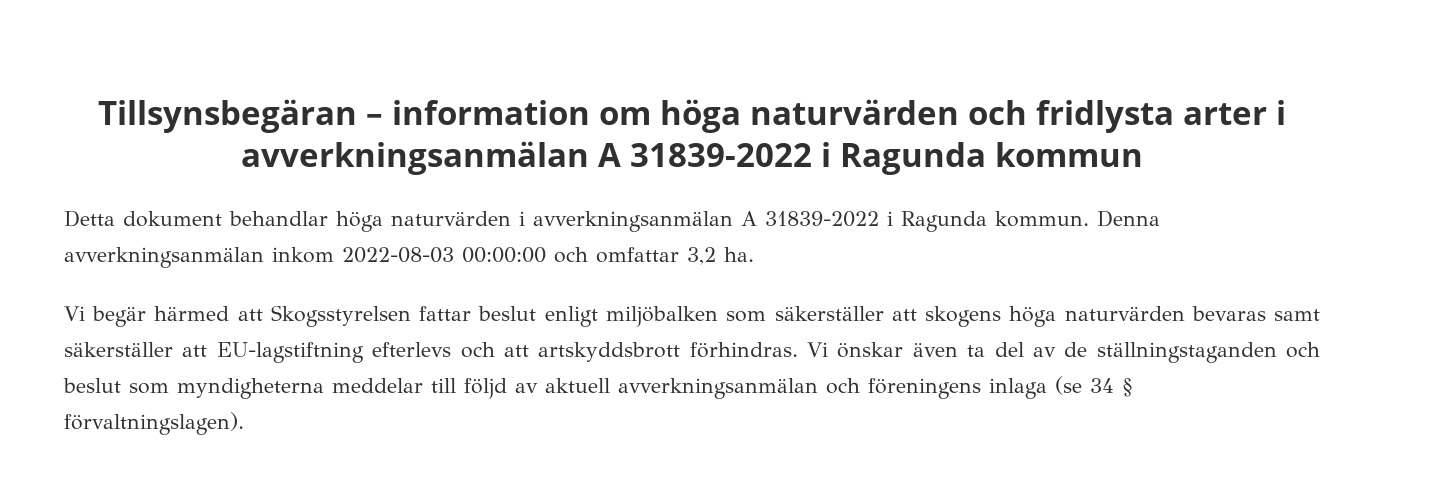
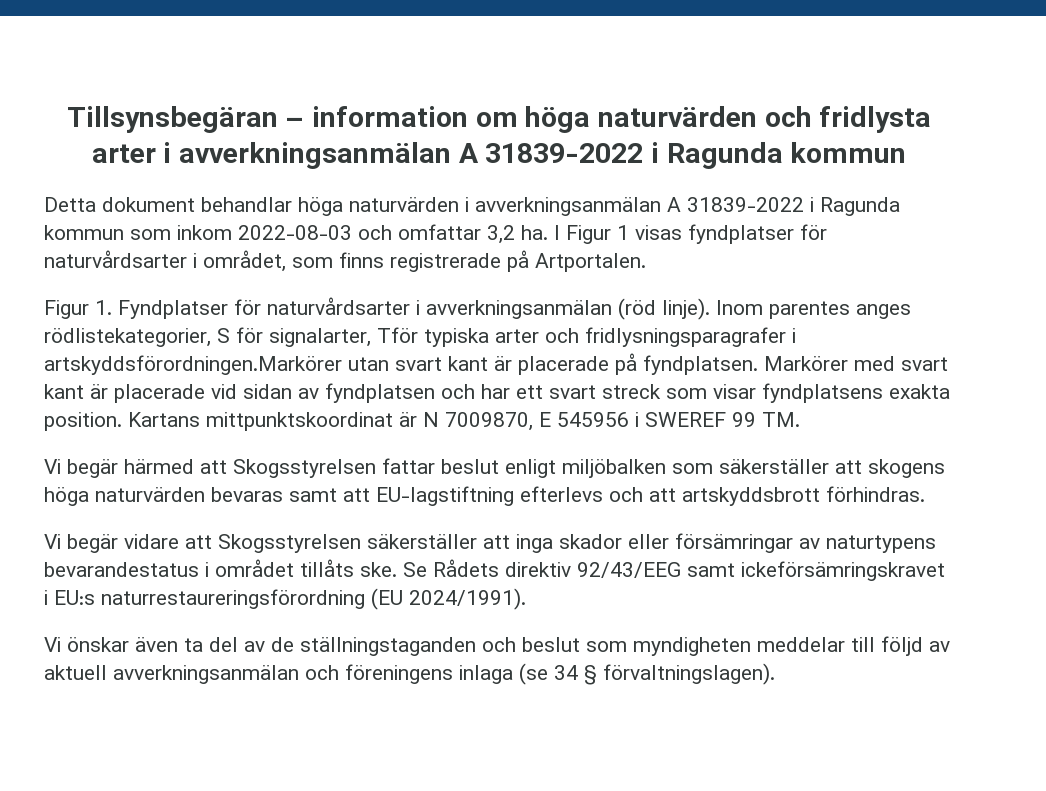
- Detta dokument behandlar höga naturvärden i avverkningsanmälan A 31839-2022 i Ragunda kommun. Denna avverkningsanmälan inkom 2022-08-03 00:00:00 och omfattar 3,2 ha.
+ Detta dokument behandlar höga naturvärden i avverkningsanmälan A 31839-2022 i Ragunda kommun som inkom 2022-08-03 och omfattar 3,2 ha. I Figur 1 visas fyndplatser för naturvårdsarter i området, som finns registrerade på Artportalen.
+ Figur 1. Fyndplatser för naturvårdsarter i avverkningsanmälan (röd linje). Inom parentes anges rödlistekategorier, S för signalarter, Tför typiska arter och fridlysningsparagrafer i artskyddsförordningen.Markörer utan svart kant är placerade på fyndplatsen. Markörer med svart kant är placerade vid sidan av fyndplatsen och har ett svart streck som visar fyndplatsens exakta position. Kartans mittpunktskoordinat är N 7009870, E 545956 i SWEREF 99 TM.
- Vi begär härmed att Skogsstyrelsen fattar beslut enligt miljöbalken som säkerställer att skogens höga naturvärden bevaras samt säkerställer att EU-lagstiftning efterlevs och att artskyddsbrott förhindras. Vi önskar även ta del av de ställningstaganden och beslut som myndigheterna meddelar till följd av aktuell avverkningsanmälan och föreningens inlaga (se 34 § förvaltningslagen).
+ Vi begär härmed att Skogsstyrelsen fattar beslut enligt miljöbalken som säkerställer att skogens höga naturvärden bevaras samt att EU-lagstiftning efterlevs och att artskyddsbrott förhindras.
+ Vi begär vidare att Skogsstyrelsen säkerställer att inga skador eller försämringar av naturtypens bevarandestatus i området tillåts ske. Se Rådets direktiv 92/43/EEG samt ickeförsämringskravet i EU:s naturrestaureringsförordning (EU 2024/1991).
+ Vi önskar även ta del av de ställningstaganden och beslut som myndigheten meddelar till följd av aktuell avverkningsanmälan och föreningens inlaga (se 34 § förvaltningslagen).

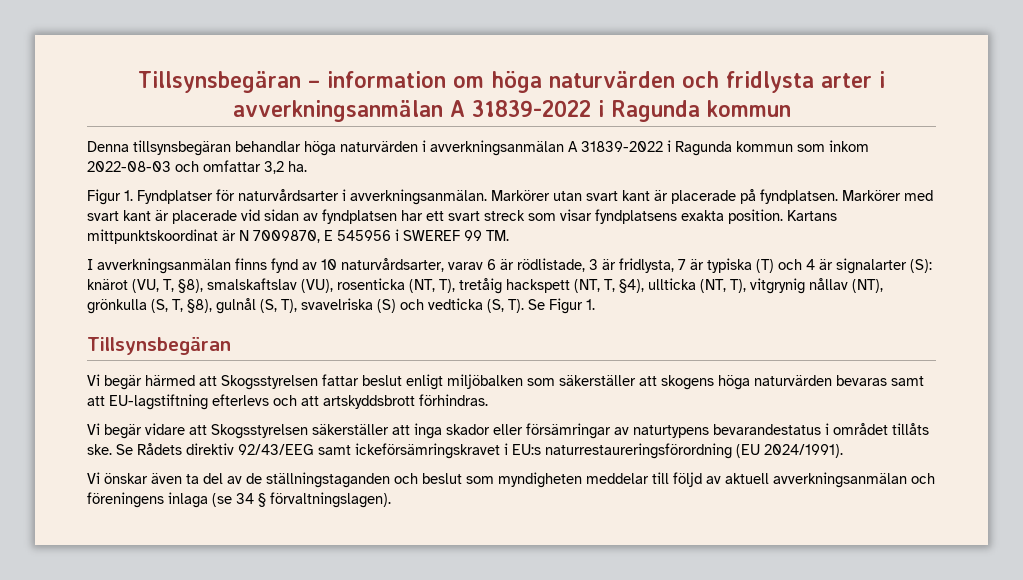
- Detta dokument behandlar höga naturvärden i avverkningsanmälan A 31839-2022 i Ragunda kommun som inkom 2022-08-03 och omfattar 3,2 ha. I Figur 1 visas fyndplatser för naturvårdsarter i området, som finns registrerade på Artportalen.
+ Denna tillsynsbegäran behandlar höga naturvärden i avverkningsanmälan A 31839-2022 i Ragunda kommun som inkom 2022-08-03 och omfattar 3,2 ha.
- Figur 1. Fyndplatser för naturvårdsarter i avverkningsanmälan (röd linje). Inom parentes anges rödlistekategorier, S för signalarter, Tför typiska arter och fridlysningsparagrafer i artskyddsförordningen.Markörer utan svart kant är placerade på fyndplatsen.
+ Figur 1. Fyndplatser för naturvårdsarter i avverkningsanmälan. Markörer utan svart kant är placerade på fyndplatsen.
- Markörer med svart kant är placerade vid sidan av fyndplatsen och har ett svart streck som visar fyndplatsens exakta position.
+ Markörer med svart kant är placerade vid sidan av fyndplatsen har ett svart streck som visar fyndplatsens exakta position.
+ I avverkningsanmälan finns fynd av 10 naturvårdsarter, varav 6 är rödlistade, 3 är fridlysta, 7 är typiska (T) och 4 är signalarter (S): knärot (VU, T, §8), smalskaftslav (VU), rosenticka (NT, T), tretåig hackspett (NT, T, §4), ullticka (NT, T), vitgrynig nållav (NT), grönkulla (S, T, §8), gulnål (S, T), svavelriska (S) och vedticka (S, T). Se Figur 1.
+ Tillsynsbegäran

